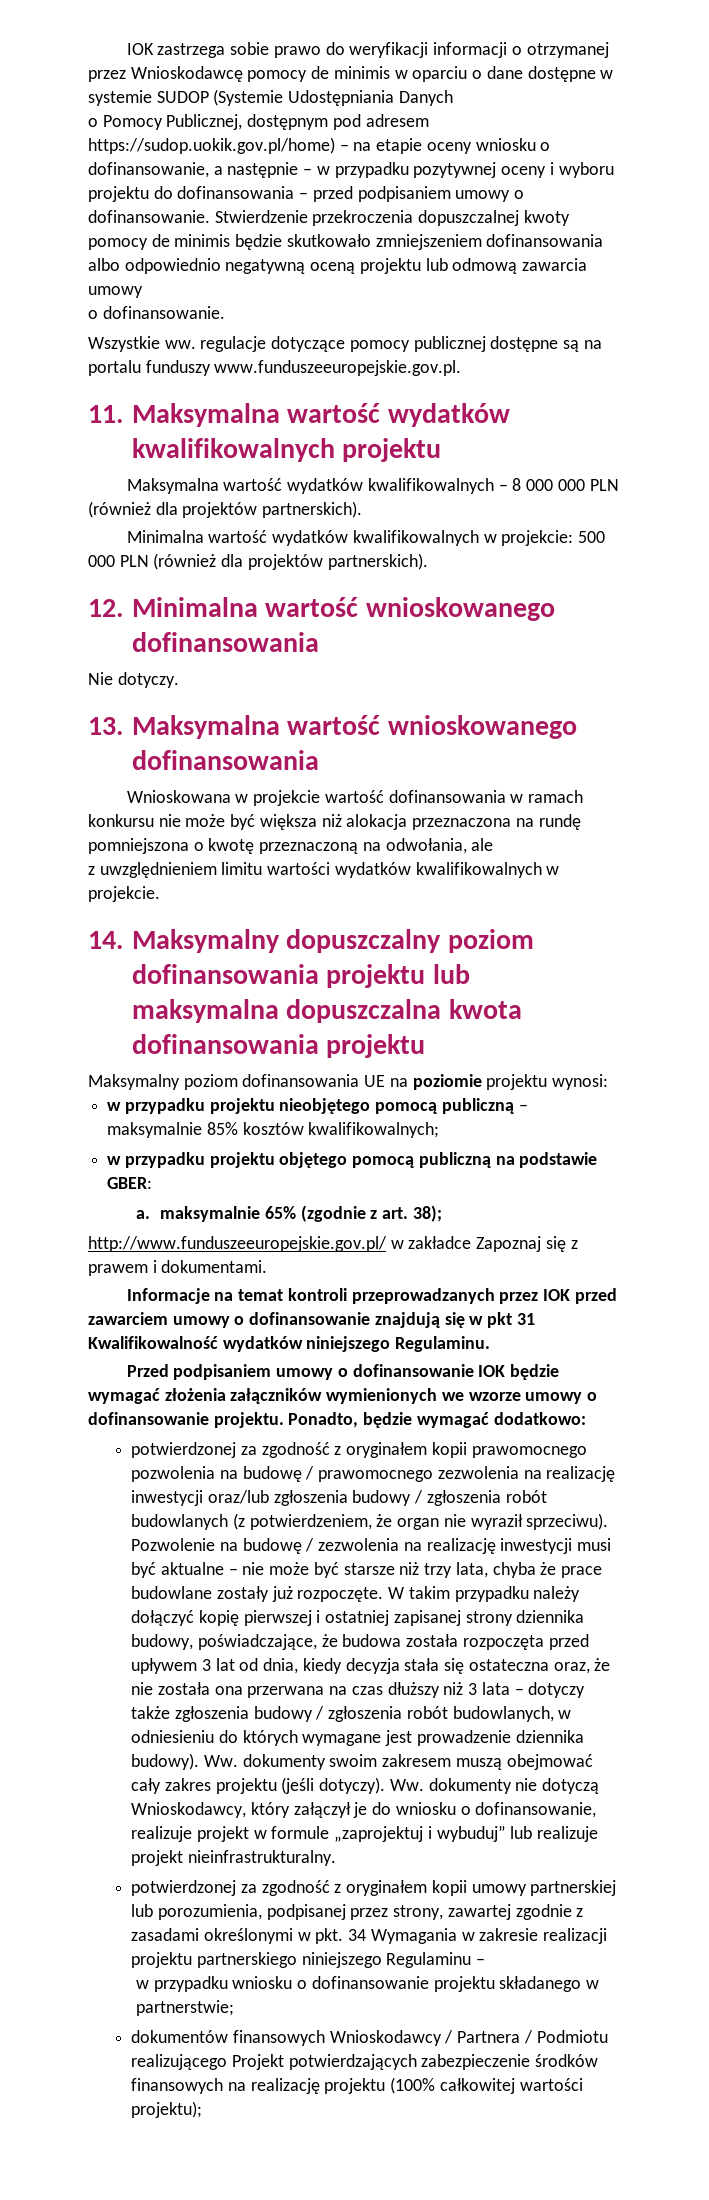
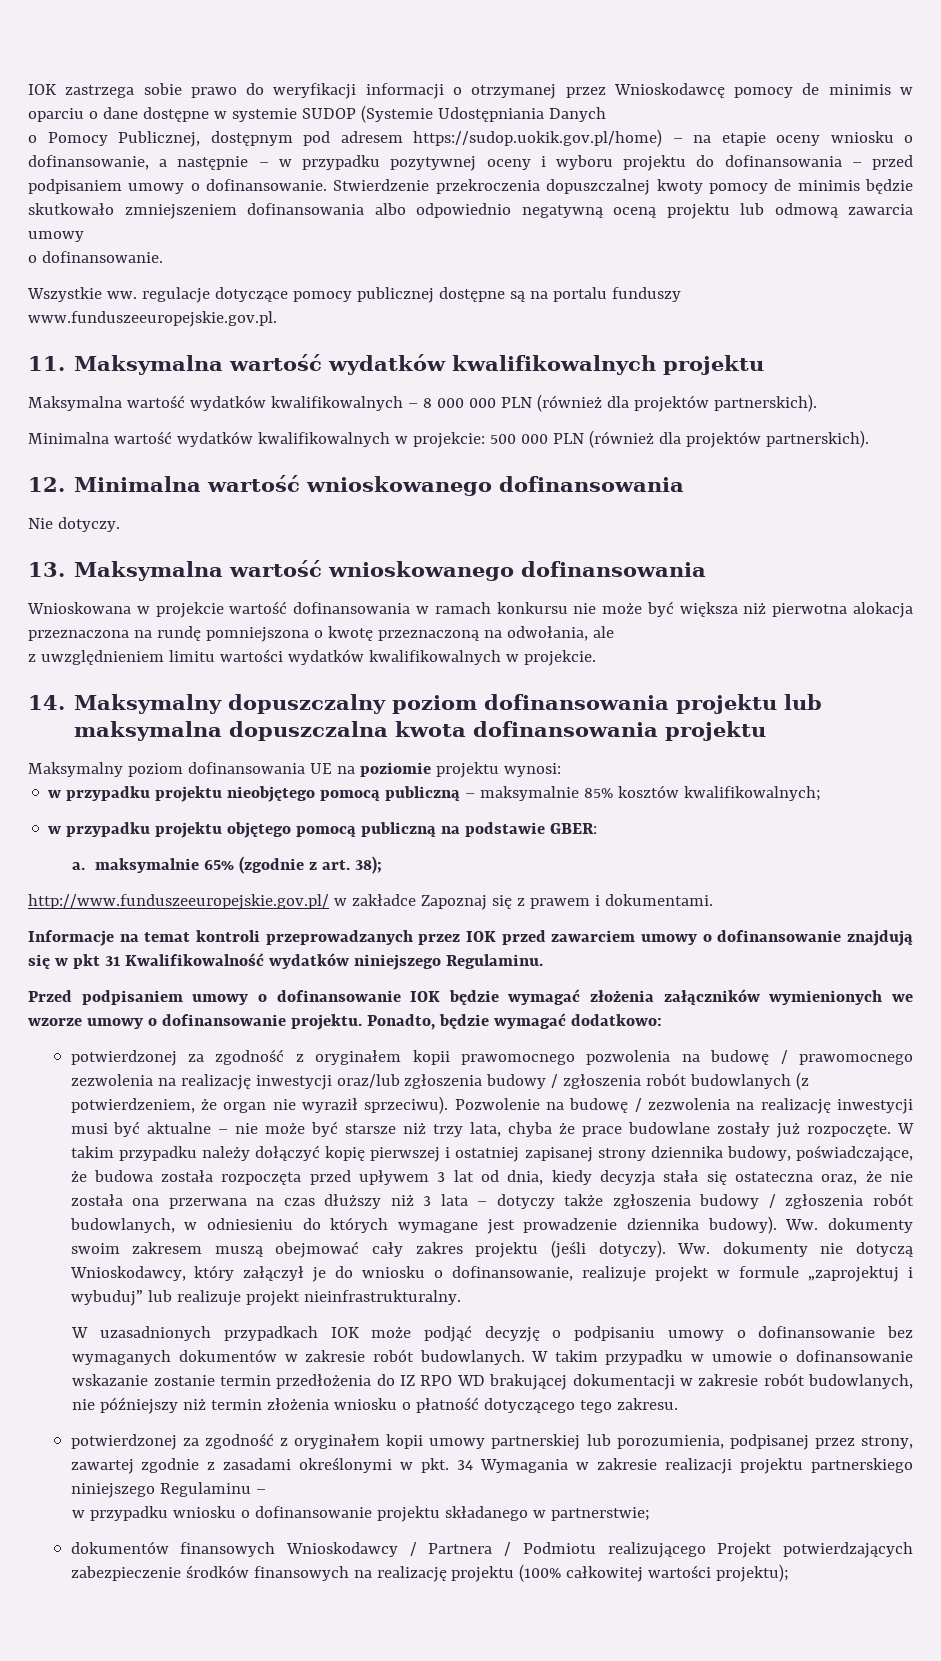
- Wnioskowana w projekcie wartość dofinansowania w ramach konkursu nie może być większa niż alokacja przeznaczona na rundę pomniejszona o kwotę przeznaczoną na odwołania, ale
+ Wnioskowana w projekcie wartość dofinansowania w ramach konkursu nie może być większa niż pierwotna alokacja przeznaczona na rundę pomniejszona o kwotę przeznaczoną na odwołania, ale
+ W uzasadnionych przypadkach IOK może podjąć decyzję o podpisaniu umowy o dofinansowanie bez wymaganych dokumentów w zakresie robót budowlanych. W takim przypadku w umowie o dofinansowanie wskazanie zostanie termin przedłożenia do IZ RPO WD brakującej dokumentacji w zakresie robót budowlanych, nie późniejszy niż termin złożenia wniosku o płatność dotyczącego tego zakresu.

